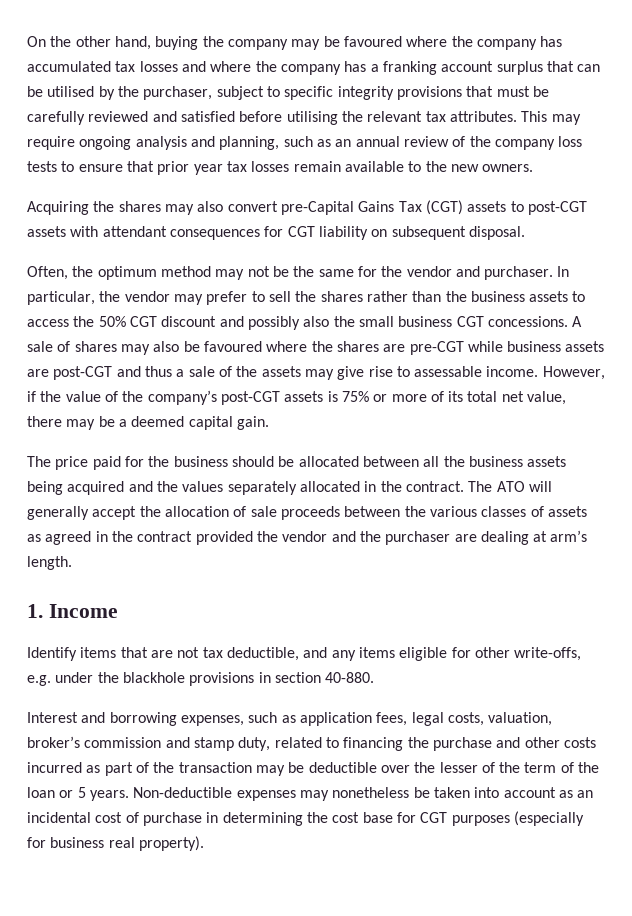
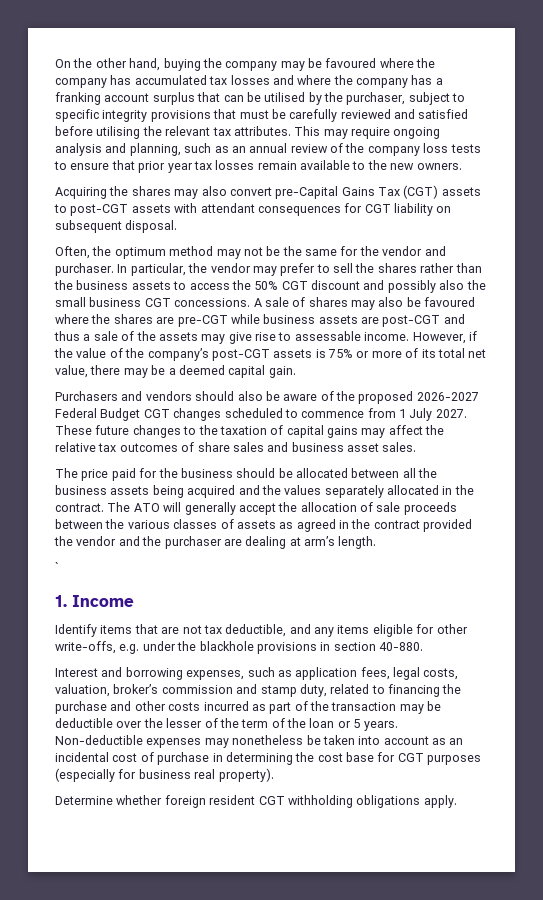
+ Purchasers and vendors should also be aware of the proposed 2026-2027 Federal Budget CGT changes scheduled to commence from 1 July 2027. These future changes to the taxation of capital gains may affect the relative tax outcomes of share sales and business asset sales.
+ `
+ Determine whether foreign resident CGT withholding obligations apply.

